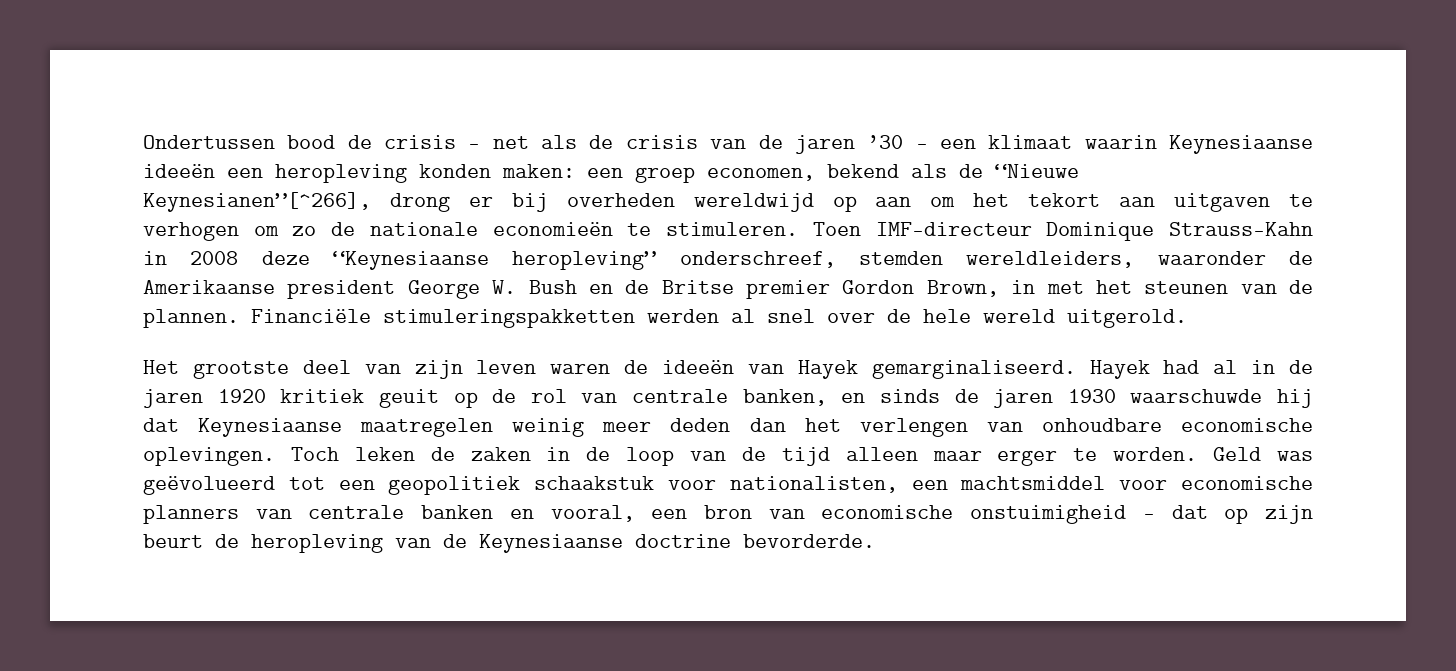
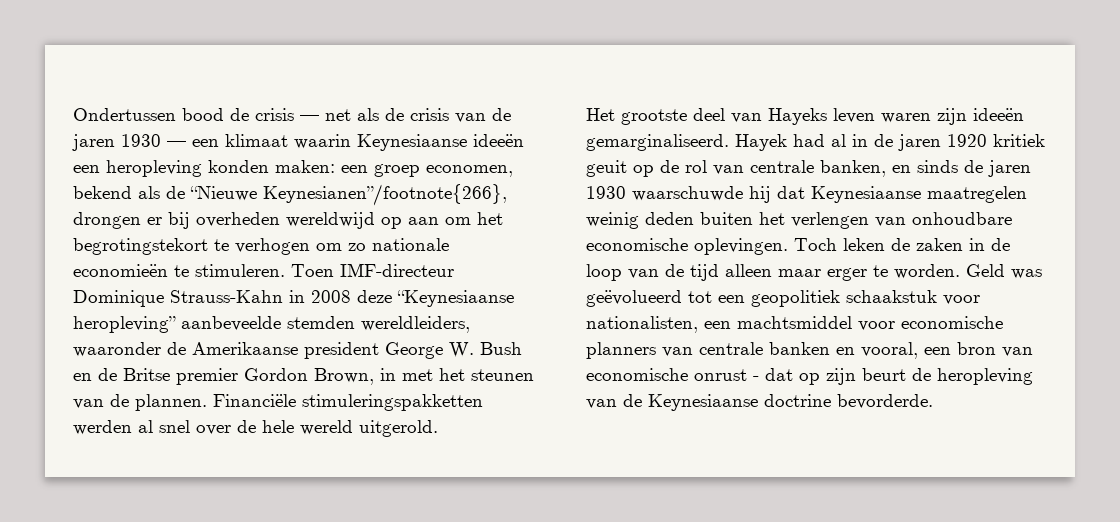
- Ondertussen bood de crisis - net als de crisis van de jaren ’30 - een klimaat waarin Keynesiaanse ideeën een heropleving konden maken: een groep economen, bekend als de “Nieuwe Keynesianen”[^266], drong er bij overheden wereldwijd op aan om het tekort aan uitgaven te verhogen om zo de nationale economieën te stimuleren.
+ Ondertussen bood de crisis — net als de crisis van de jaren 1930 — een klimaat waarin Keynesiaanse ideeën een heropleving konden maken: een groep economen, bekend als de “Nieuwe Keynesianen”/footnote{266}, drongen er bij overheden wereldwijd op aan om het begrotingstekort te verhogen om zo nationale economieën te stimuleren.
- Toen IMF-directeur Dominique Strauss-Kahn in 2008 deze “Keynesiaanse heropleving” onderschreef, stemden wereldleiders, waaronder de Amerikaanse president George W. Bush en de Britse premier Gordon Brown, in met het steunen van de plannen.
+ Toen IMF-directeur Dominique Strauss-Kahn in 2008 deze “Keynesiaanse heropleving” aanbeveelde stemden wereldleiders, waaronder de Amerikaanse president George W. Bush en de Britse premier Gordon Brown, in met het steunen van de plannen.
- Het grootste deel van zijn leven waren de ideeën van Hayek gemarginaliseerd.
+ Het grootste deel van Hayeks leven waren zijn ideeën gemarginaliseerd.
- Hayek had al in de jaren 1920 kritiek geuit op de rol van centrale banken, en sinds de jaren 1930 waarschuwde hij dat Keynesiaanse maatregelen weinig meer deden dan het verlengen van onhoudbare economische oplevingen.
+ Hayek had al in de jaren 1920 kritiek geuit op de rol van centrale banken, en sinds de jaren 1930 waarschuwde hij dat Keynesiaanse maatregelen weinig deden buiten het verlengen van onhoudbare economische oplevingen.
- Geld was geëvolueerd tot een geopolitiek schaakstuk voor nationalisten, een machtsmiddel voor economische planners van centrale banken en vooral, een bron van economische onstuimigheid - dat op zijn beurt de heropleving van de Keynesiaanse doctrine bevorderde.
+ Geld was geëvolueerd tot een geopolitiek schaakstuk voor nationalisten, een machtsmiddel voor economische planners van centrale banken en vooral, een bron van economische onrust - dat op zijn beurt de heropleving van de Keynesiaanse doctrine bevorderde.

